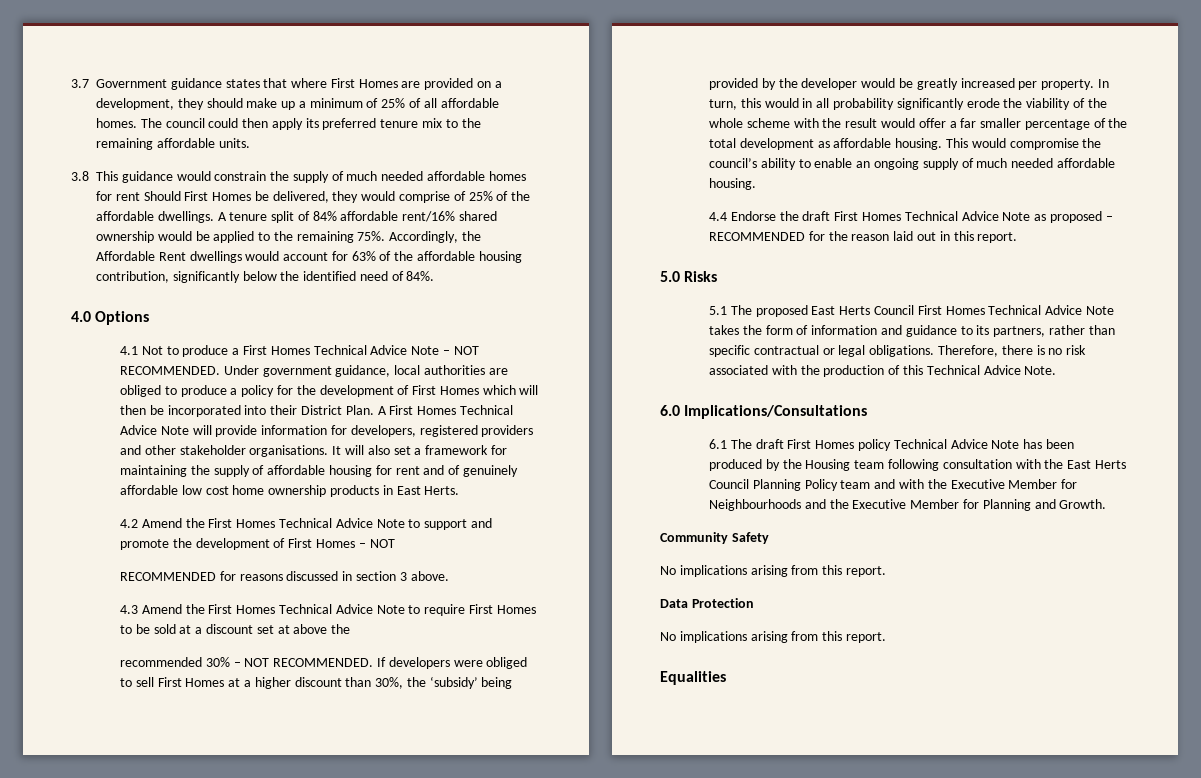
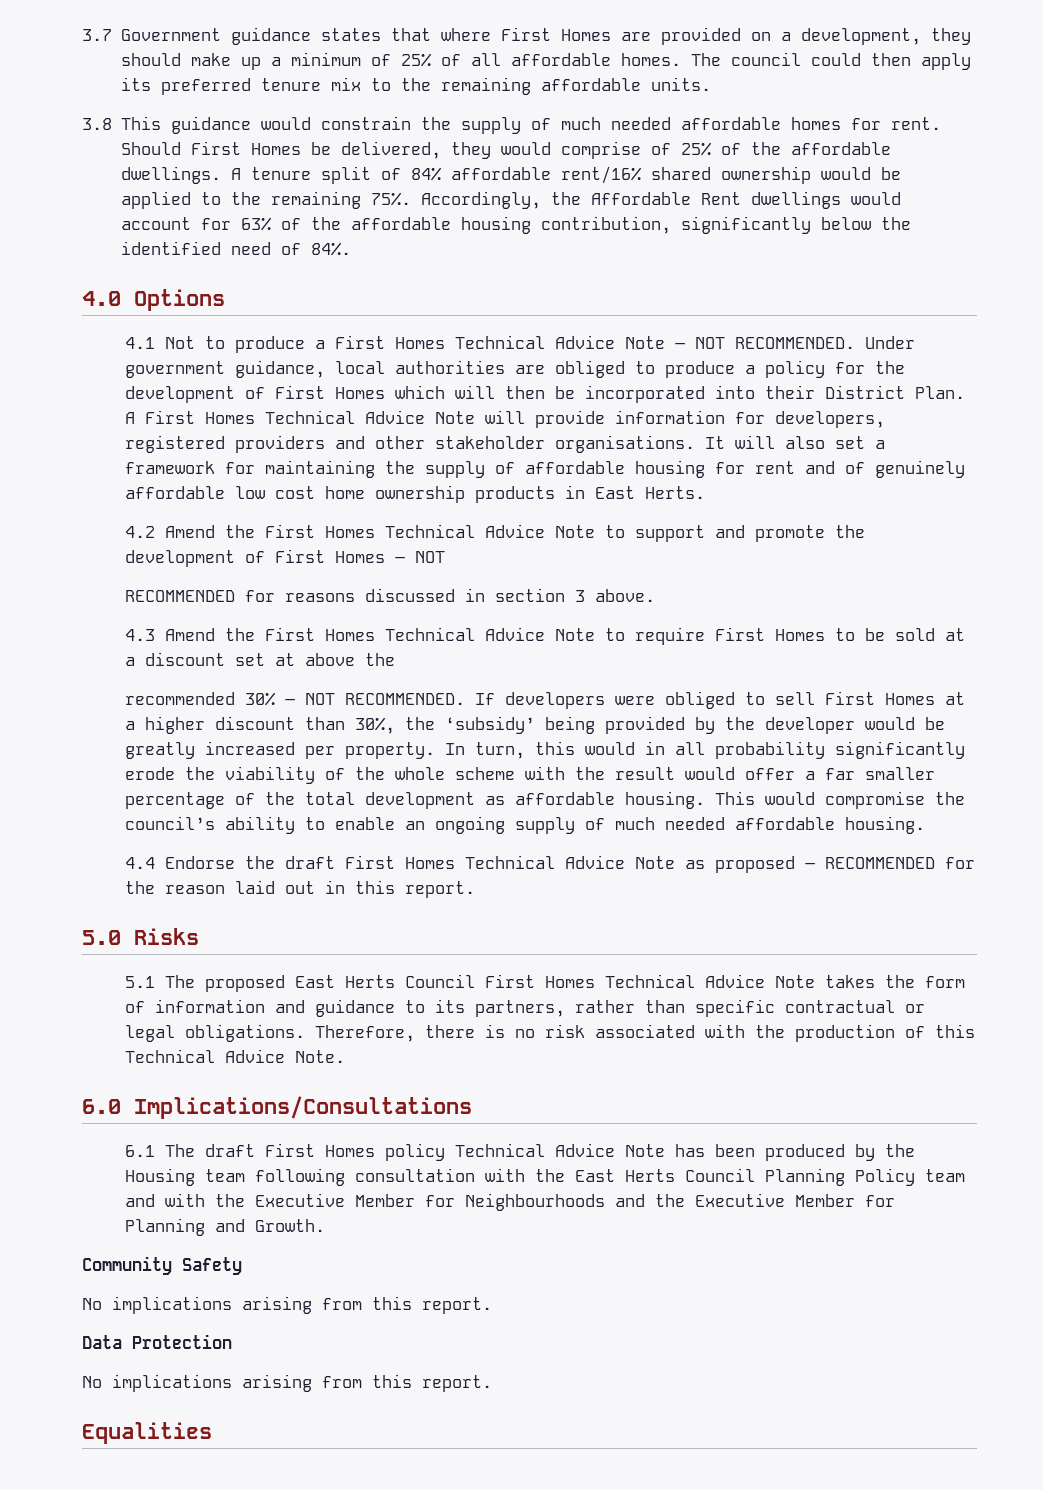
- 3.8 This guidance would constrain the supply of much needed affordable homes for rent Should First Homes be delivered, they would comprise of 25% of the affordable dwellings.
+ 3.8 This guidance would constrain the supply of much needed affordable homes for rent. Should First Homes be delivered, they would comprise of 25% of the affordable dwellings.

